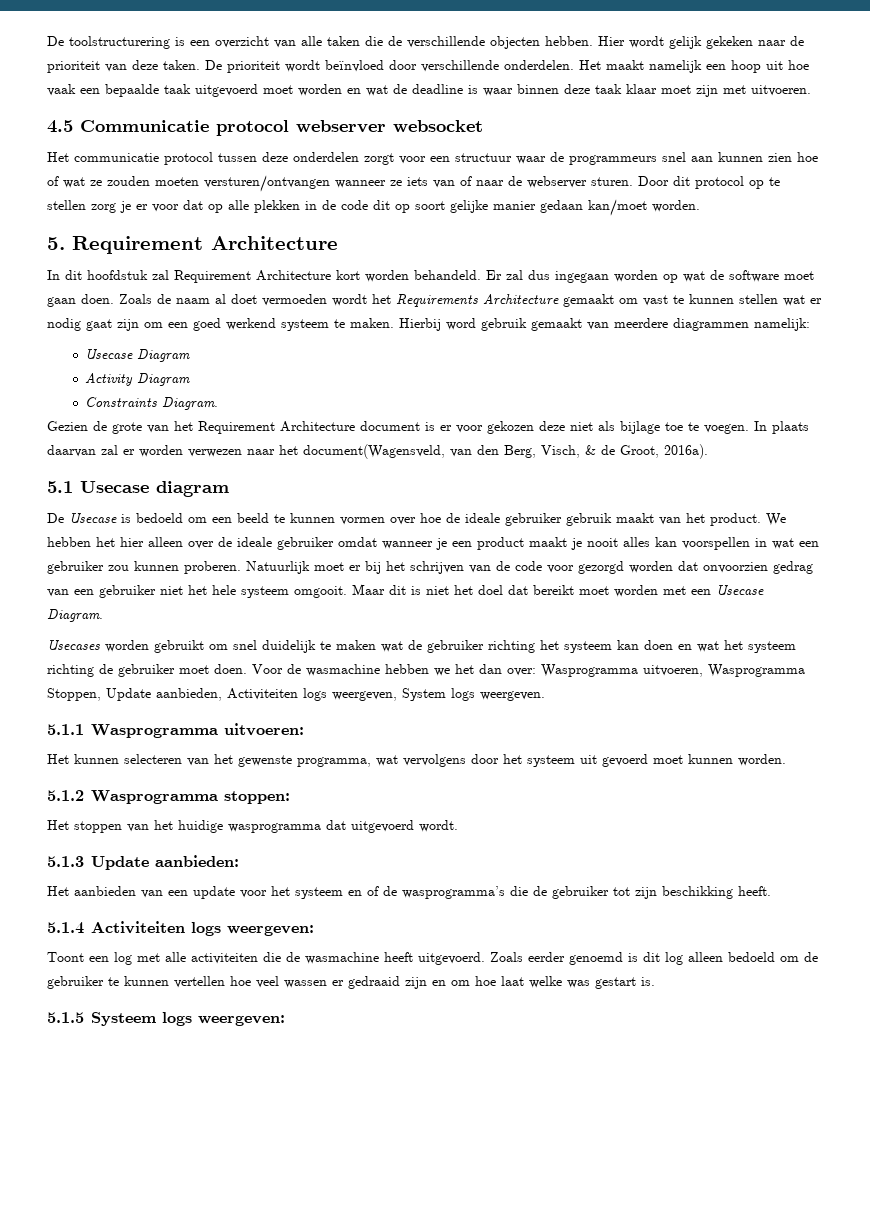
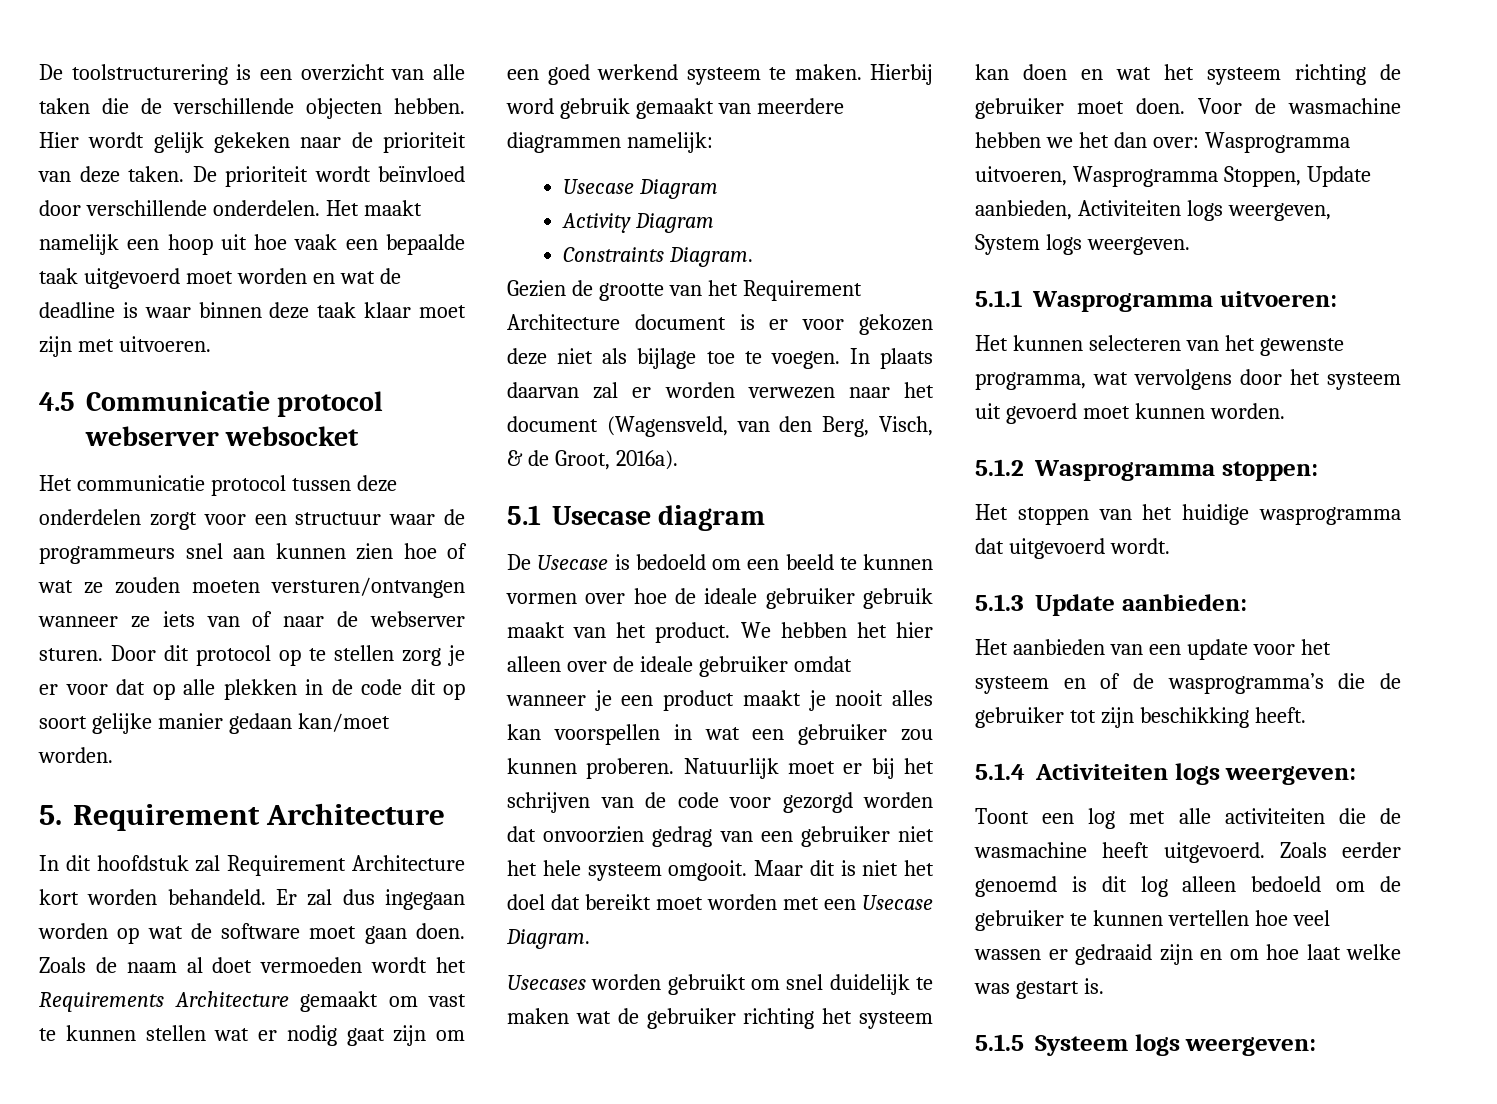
- Gezien de grote van het Requirement Architecture document is er voor gekozen deze niet als bijlage toe te voegen.
+ Gezien de grootte van het Requirement Architecture document is er voor gekozen deze niet als bijlage toe te voegen.
- In plaats daarvan zal er worden verwezen naar het document(Wagensveld, van den Berg, Visch, & de Groot, 2016a).
+ In plaats daarvan zal er worden verwezen naar het document (Wagensveld, van den Berg, Visch, & de Groot, 2016a).

